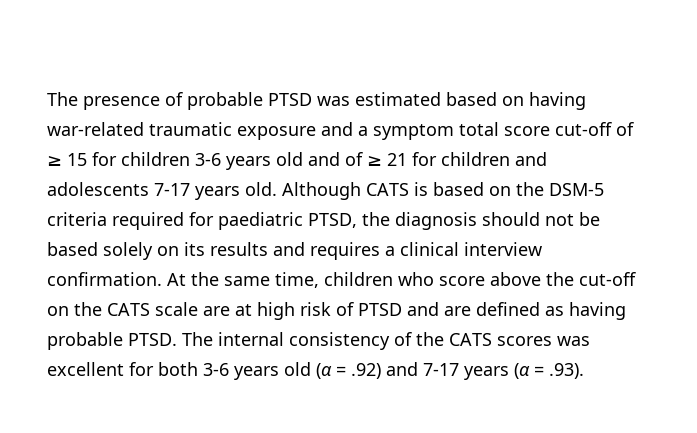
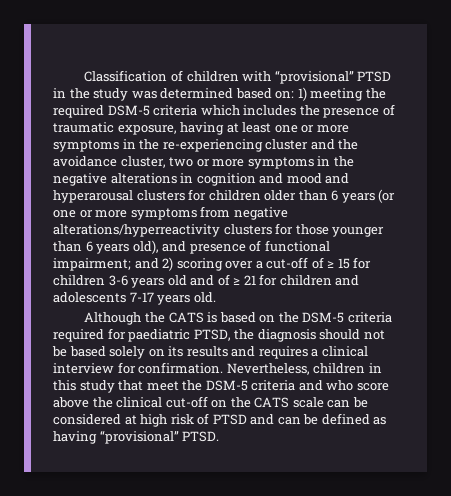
- The presence of probable PTSD was estimated based on having war-related traumatic exposure and a symptom total score cut-off of ≥ 15 for children 3-6 years old and of ≥ 21 for children and adolescents 7-17 years old. Although CATS is based on the DSM-5 criteria required for paediatric PTSD, the diagnosis should not be based solely on its results and requires a clinical interview confirmation. At the same time, children who score above the cut-off on the CATS scale are at high risk of PTSD and are defined as having probable PTSD. The internal consistency of the CATS scores was excellent for both 3-6 years old (α = .92) and 7-17 years (α = .93).
+ Classification of children with “provisional” PTSD in the study was determined based on: 1) meeting the required DSM-5 criteria which includes the presence of traumatic exposure, having at least one or more symptoms in the re-experiencing cluster and the avoidance cluster, two or more symptoms in the negative alterations in cognition and mood and hyperarousal clusters for children older than 6 years (or one or more symptoms from negative alterations/hyperreactivity clusters for those younger than 6 years old), and presence of functional impairment; and 2) scoring over a cut-off of ≥ 15 for children 3-6 years old and of ≥ 21 for children and adolescents 7-17 years old.
+ Although the CATS is based on the DSM-5 criteria required for paediatric PTSD, the diagnosis should not be based solely on its results and requires a clinical interview for confirmation. Nevertheless, children in this study that meet the DSM-5 criteria and who score above the clinical cut-off on the CATS scale can be considered at high risk of PTSD and can be defined as having “provisional” PTSD.

